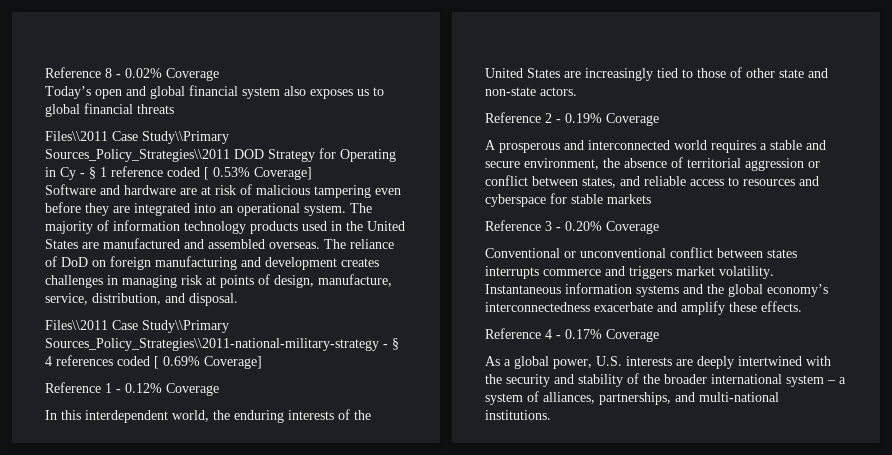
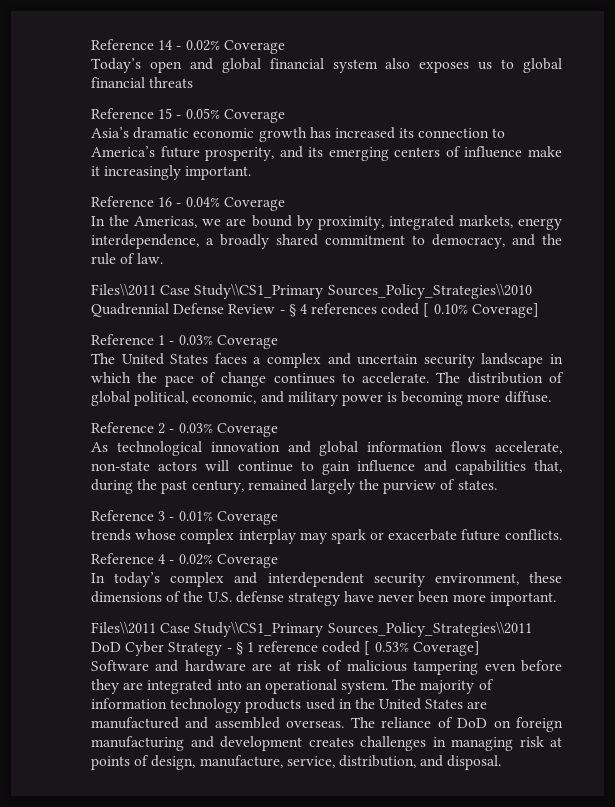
- Reference 8 - 0.02% Coverage
+ Reference 14 - 0.02% Coverage
- Files\\2011 Case Study\\Primary Sources_Policy_Strategies\\2011 DOD Strategy for Operating in Cy - § 1 reference coded [ 0.53% Coverage]
+ Reference 15 - 0.05% Coverage
+ Asia’s dramatic economic growth has increased its connection to America’s future prosperity, and its emerging centers of influence make it increasingly important.
+ Reference 16 - 0.04% Coverage
+ In the Americas, we are bound by proximity, integrated markets, energy interdependence, a broadly shared commitment to democracy, and the rule of law.
+ Files\\2011 Case Study\\CS1_Primary Sources_Policy_Strategies\\2010 Quadrennial Defense Review - § 4 references coded [ 0.10% Coverage]
+ Reference 1 - 0.03% Coverage
+ The United States faces a complex and uncertain security landscape in which the pace of change continues to accelerate. The distribution of global political, economic, and military power is becoming more diffuse.
+ Reference 2 - 0.03% Coverage
+ As technological innovation and global information flows accelerate, non-state actors will continue to gain influence and capabilities that, during the past century, remained largely the purview of states.
+ Reference 3 - 0.01% Coverage
+ trends whose complex interplay may spark or exacerbate future conflicts.
+ Reference 4 - 0.02% Coverage
+ In today’s complex and interdependent security environment, these dimensions of the U.S. defense strategy have never been more important.
+ Files\\2011 Case Study\\CS1_Primary Sources_Policy_Strategies\\2011 DoD Cyber Strategy - § 1 reference coded [ 0.53% Coverage]
- Files\\2011 Case Study\\Primary Sources_Policy_Strategies\\2011-national-military-strategy - § 4 references coded [ 0.69% Coverage]
- Reference 1 - 0.12% Coverage
- In this interdependent world, the enduring interests of the United States are increasingly tied to those of other state and non-state actors.
- Reference 2 - 0.19% Coverage
- A prosperous and interconnected world requires a stable and secure environment, the absence of territorial aggression or conflict between states, and reliable access to resources and cyberspace for stable markets
- Reference 3 - 0.20% Coverage
- Conventional or unconventional conflict between states interrupts commerce and triggers market volatility. Instantaneous information systems and the global economy’s interconnectedness exacerbate and amplify these effects.
- Reference 4 - 0.17% Coverage
- As a global power, U.S. interests are deeply intertwined with the security and stability of the broader international system – a system of alliances, partnerships, and multi-national institutions.

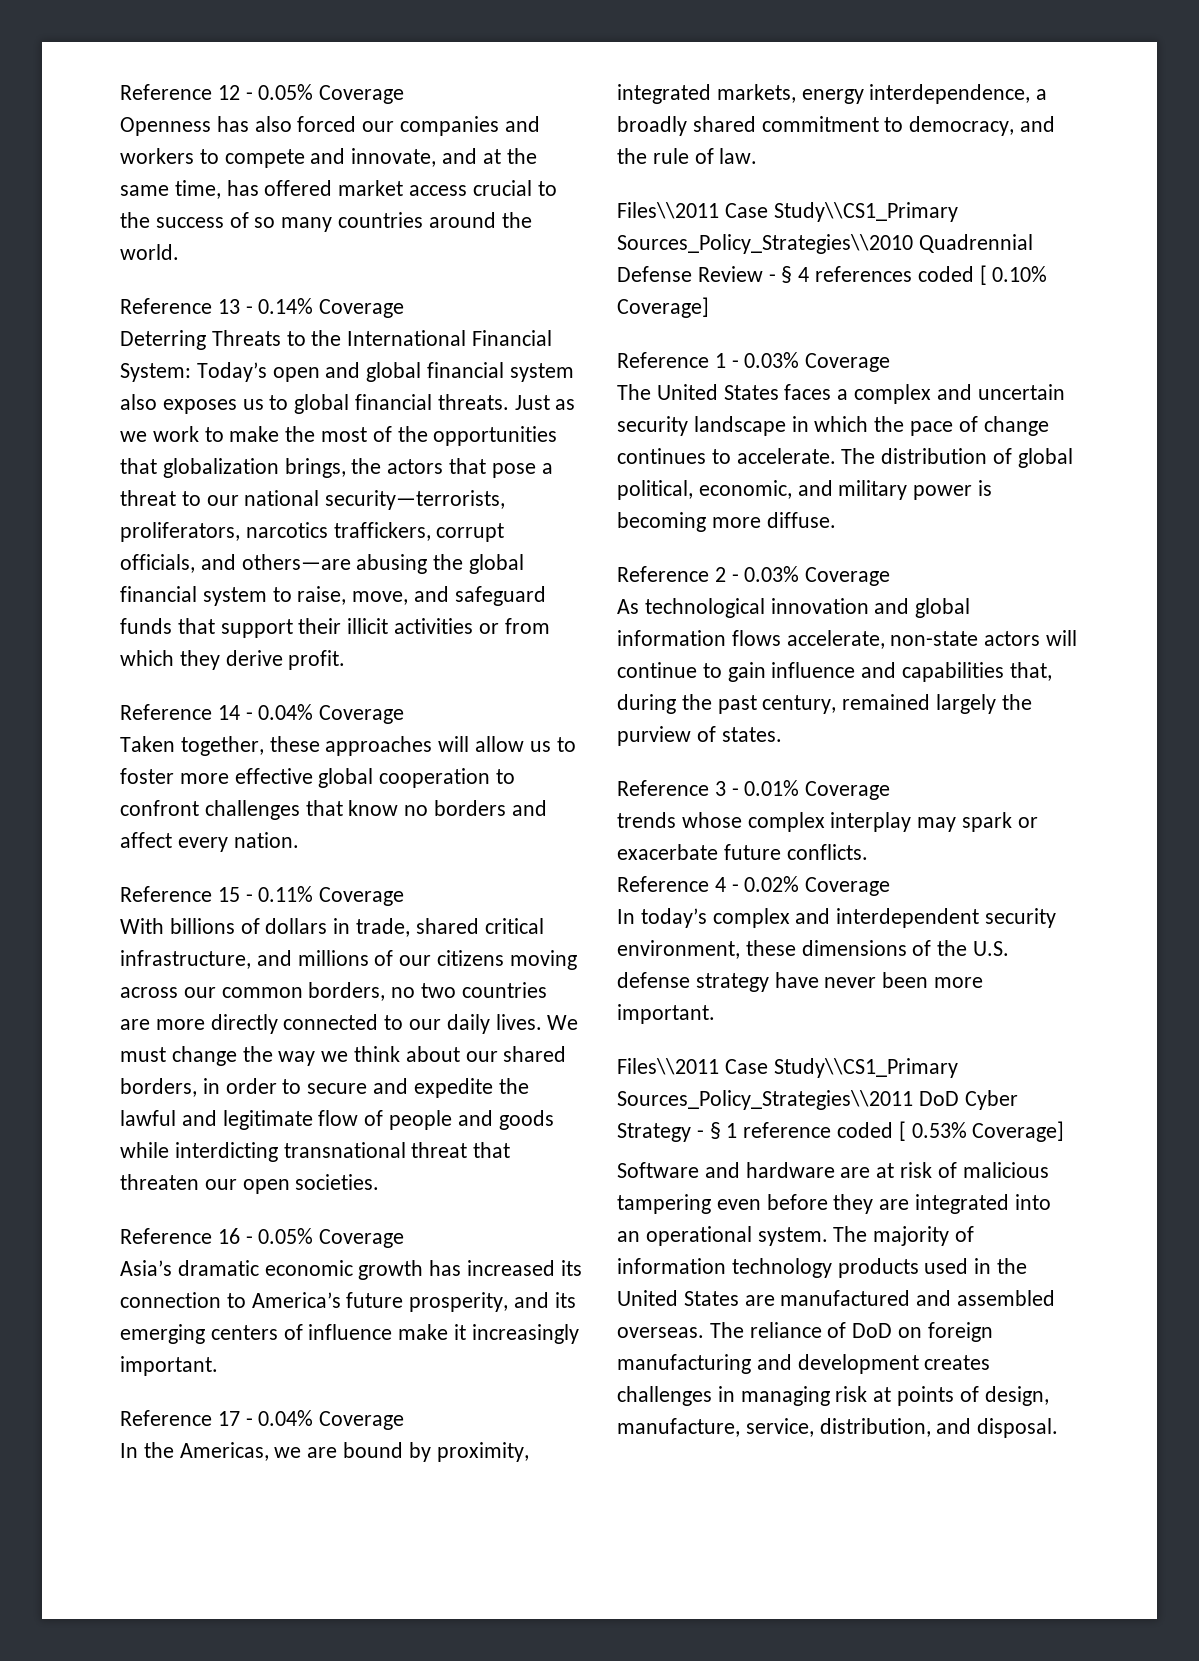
- Reference 14 - 0.02% Coverage
- Today’s open and global financial system also exposes us to global financial threats
- Reference 15 - 0.05% Coverage
+ Reference 12 - 0.05% Coverage
+ Openness has also forced our companies and workers to compete and innovate, and at the same time, has offered market access crucial to the success of so many countries around the world.
+ Reference 13 - 0.14% Coverage
+ Deterring Threats to the International Financial System: Today’s open and global financial system also exposes us to global financial threats. Just as we work to make the most of the opportunities that globalization brings, the actors that pose a threat to our national security—terrorists, proliferators, narcotics traffickers, corrupt officials, and others—are abusing the global financial system to raise, move, and safeguard funds that support their illicit activities or from which they derive profit.
+ Reference 14 - 0.04% Coverage
+ Taken together, these approaches will allow us to foster more effective global cooperation to confront challenges that know no borders and affect every nation.
+ Reference 15 - 0.11% Coverage
+ With billions of dollars in trade, shared critical infrastructure, and millions of our citizens moving across our common borders, no two countries are more directly connected to our daily lives. We must change the way we think about our shared borders, in order to secure and expedite the lawful and legitimate flow of people and goods while interdicting transnational threat that threaten our open societies.
+ Reference 16 - 0.05% Coverage
- Reference 16 - 0.04% Coverage
+ Reference 17 - 0.04% Coverage

